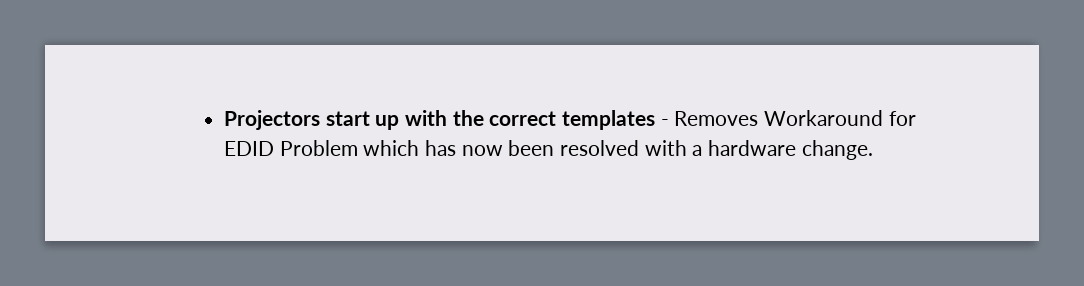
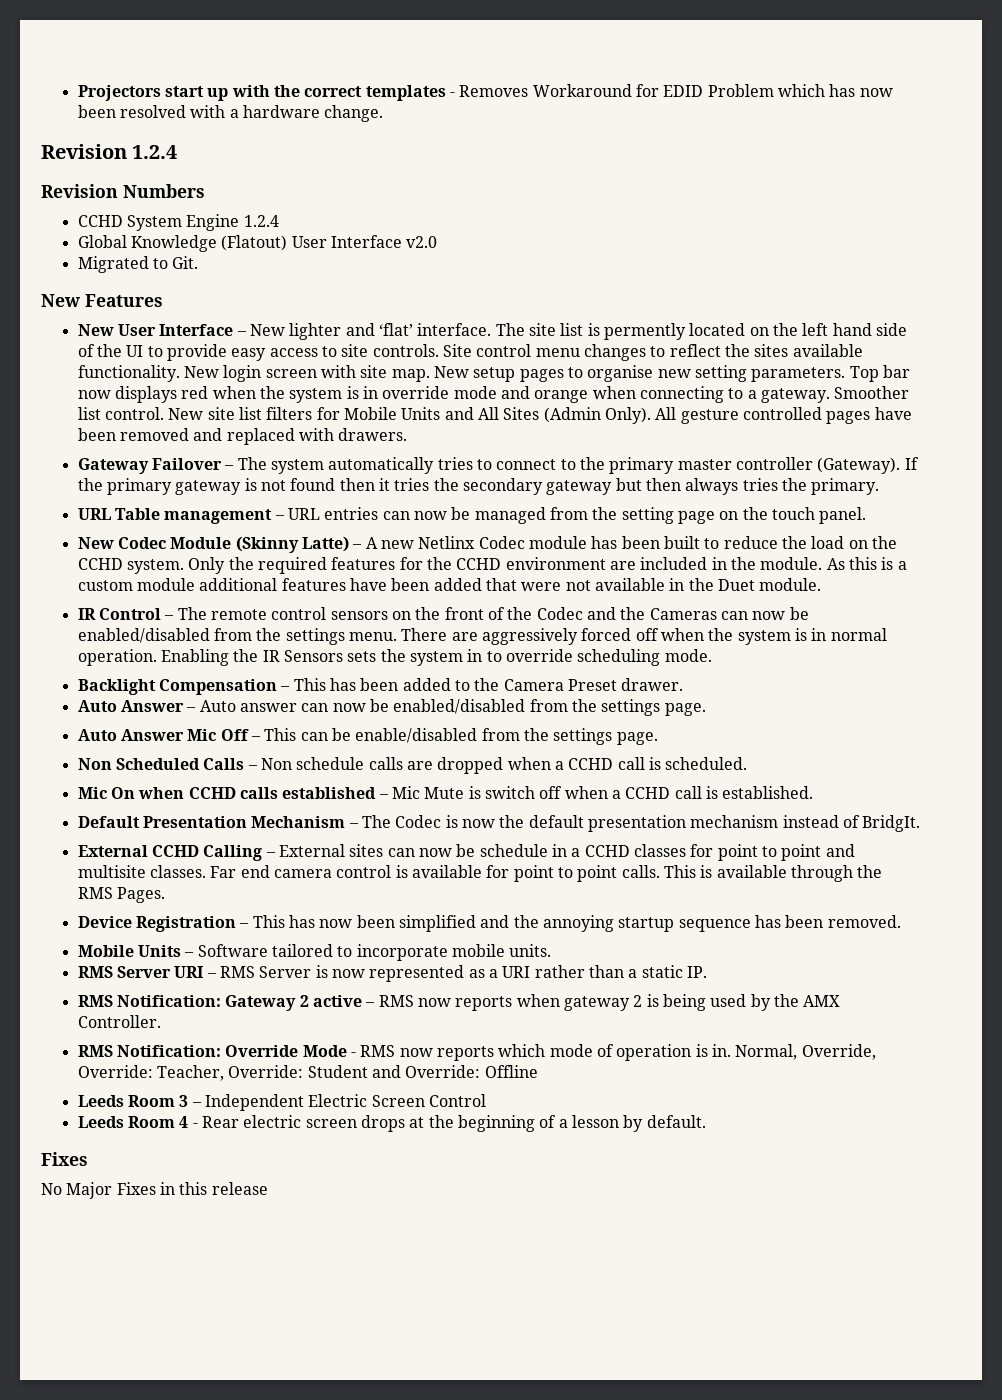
+ Revision 1.2.4
+ Revision Numbers
+ CCHD System Engine 1.2.4
+ Global Knowledge (Flatout) User Interface v2.0
+ Migrated to Git.
+ New Features
+ New User Interface – New lighter and ‘flat’ interface. The site list is permently located on the left hand side of the UI to provide easy access to site controls. Site control menu changes to reflect the sites available functionality. New login screen with site map. New setup pages to organise new setting parameters. Top bar now displays red when the system is in override mode and orange when connecting to a gateway. Smoother list control. New site list filters for Mobile Units and All Sites (Admin Only). All gesture controlled pages have been removed and replaced with drawers.
+ Gateway Failover – The system automatically tries to connect to the primary master controller (Gateway). If the primary gateway is not found then it tries the secondary gateway but then always tries the primary.
+ URL Table management – URL entries can now be managed from the setting page on the touch panel.
+ New Codec Module (Skinny Latte) – A new Netlinx Codec module has been built to reduce the load on the CCHD system. Only the required features for the CCHD environment are included in the module. As this is a custom module additional features have been added that were not available in the Duet module.
+ IR Control – The remote control sensors on the front of the Codec and the Cameras can now be enabled/disabled from the settings menu. There are aggressively forced off when the system is in normal operation. Enabling the IR Sensors sets the system in to override scheduling mode.
+ Backlight Compensation – This has been added to the Camera Preset drawer.
+ Auto Answer – Auto answer can now be enabled/disabled from the settings page.
+ Auto Answer Mic Off – This can be enable/disabled from the settings page.
+ Non Scheduled Calls – Non schedule calls are dropped when a CCHD call is scheduled.
+ Mic On when CCHD calls established – Mic Mute is switch off when a CCHD call is established.
+ Default Presentation Mechanism – The Codec is now the default presentation mechanism instead of BridgIt.
+ External CCHD Calling – External sites can now be schedule in a CCHD classes for point to point and multisite classes. Far end camera control is available for point to point calls. This is available through the RMS Pages.
+ Device Registration – This has now been simplified and the annoying startup sequence has been removed.
+ Mobile Units – Software tailored to incorporate mobile units.
+ RMS Server URI – RMS Server is now represented as a URI rather than a static IP.
+ RMS Notification: Gateway 2 active – RMS now reports when gateway 2 is being used by the AMX Controller.
+ RMS Notification: Override Mode - RMS now reports which mode of operation is in. Normal, Override, Override: Teacher, Override: Student and Override: Offline
+ Leeds Room 3 – Independent Electric Screen Control
+ Leeds Room 4 - Rear electric screen drops at the beginning of a lesson by default.
+ Fixes
+ No Major Fixes in this release

